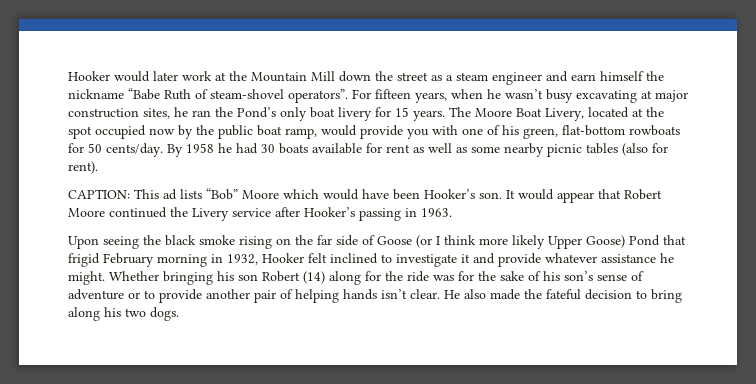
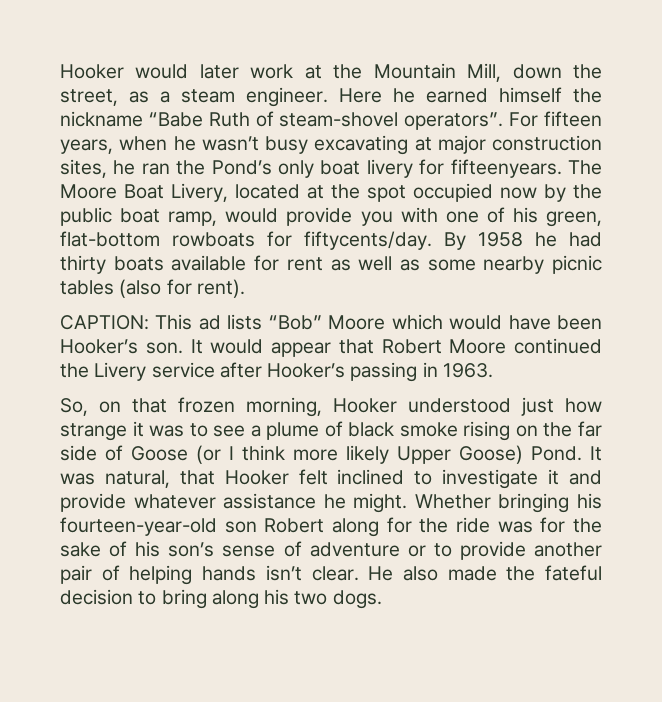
- Hooker would later work at the Mountain Mill down the street as a steam engineer and earn himself the nickname “Babe Ruth of steam-shovel operators”.
+ Hooker would later work at the Mountain Mill, down the street, as a steam engineer. Here he earned himself the nickname “Babe Ruth of steam-shovel operators”.
- For fifteen years, when he wasn’t busy excavating at major construction sites, he ran the Pond’s only boat livery for 15 years.
+ For fifteen years, when he wasn’t busy excavating at major construction sites, he ran the Pond’s only boat livery for fifteenyears.
- The Moore Boat Livery, located at the spot occupied now by the public boat ramp, would provide you with one of his green, flat-bottom rowboats for 50 cents/day.
+ The Moore Boat Livery, located at the spot occupied now by the public boat ramp, would provide you with one of his green, flat-bottom rowboats for fiftycents/day.
- By 1958 he had 30 boats available for rent as well as some nearby picnic tables (also for rent).
+ By 1958 he had thirty boats available for rent as well as some nearby picnic tables (also for rent).
- Upon seeing the black smoke rising on the far side of Goose (or I think more likely Upper Goose) Pond that frigid February morning in 1932, Hooker felt inclined to investigate it and provide whatever assistance he might.
+ So, on that frozen morning, Hooker understood just how strange it was to see a plume of black smoke rising on the far side of Goose (or I think more likely Upper Goose) Pond. It was natural, that Hooker felt inclined to investigate it and provide whatever assistance he might.
- Whether bringing his son Robert (14) along for the ride was for the sake of his son’s sense of adventure or to provide another pair of helping hands isn’t clear.
+ Whether bringing his fourteen-year-old son Robert along for the ride was for the sake of his son’s sense of adventure or to provide another pair of helping hands isn’t clear.

